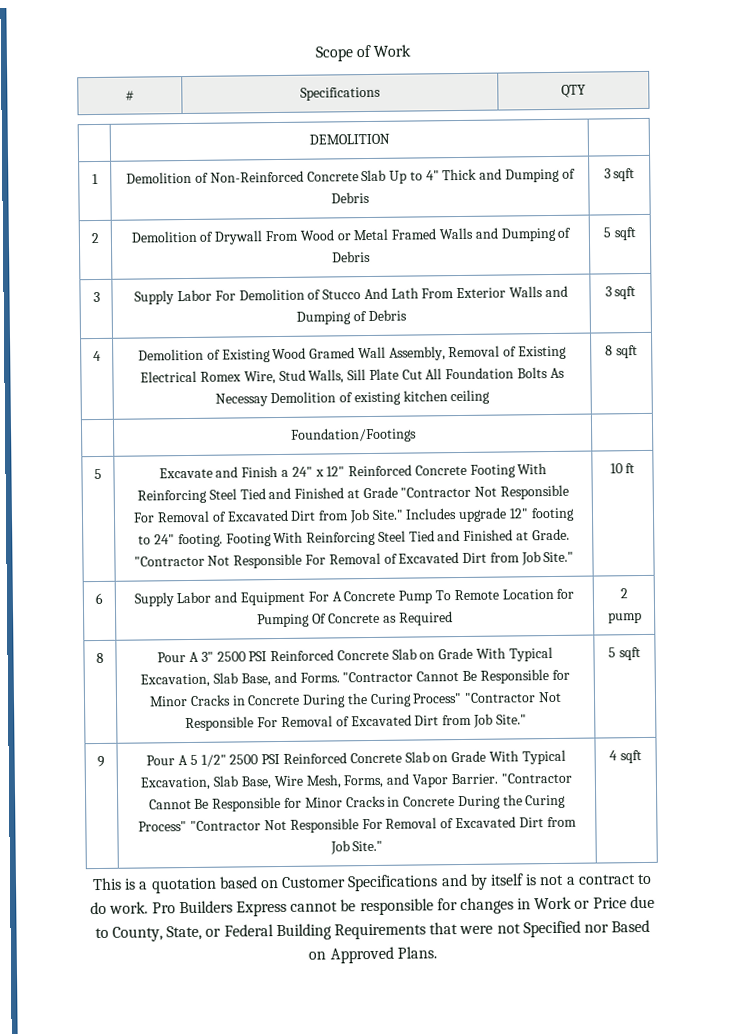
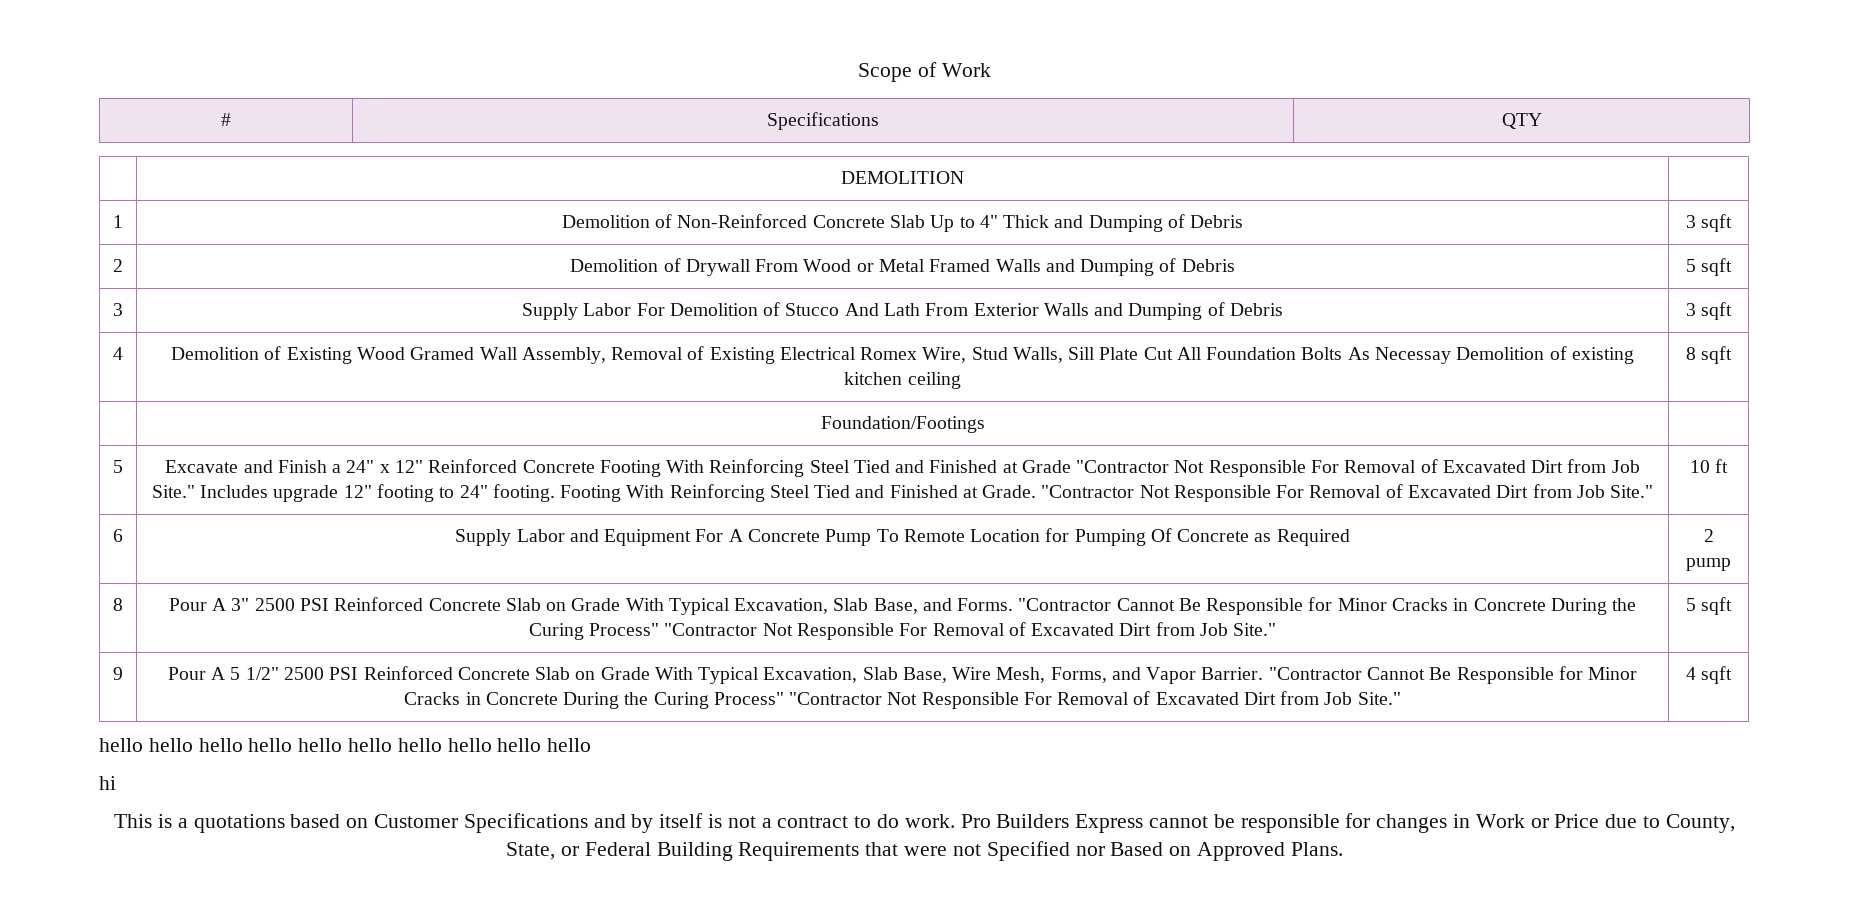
+ hello hello hello hello hello hello hello hello hello hello
+ hi
- This is a quotation based on Customer Specifications and by itself is not a contract to do work.
+ This is a quotations based on Customer Specifications and by itself is not a contract to do work.

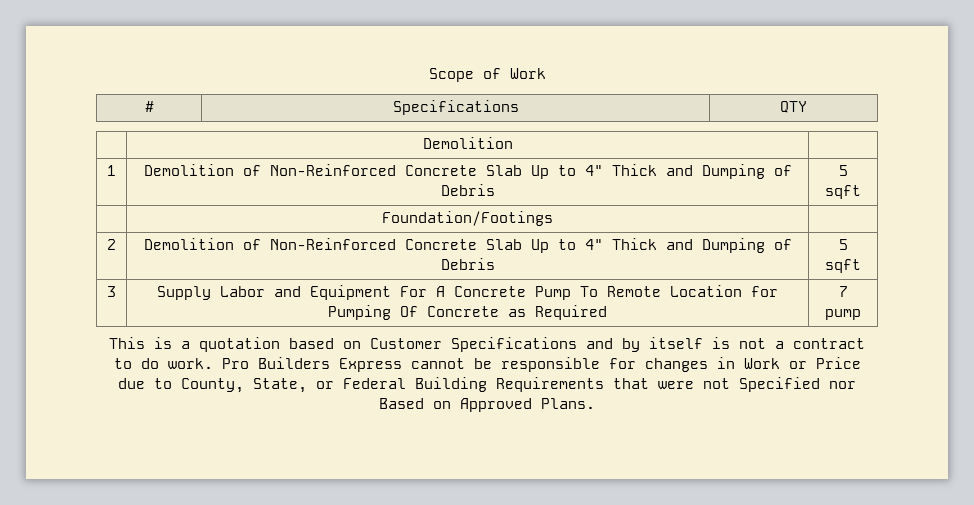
- | DEMOLITION |
+ | Demolition |
- 1 | Demolition of Non-Reinforced Concrete Slab Up to 4" Thick and Dumping of Debris | 3 sqft
+ 1 | Demolition of Non-Reinforced Concrete Slab Up to 4" Thick and Dumping of Debris | 5 sqft
+ | Foundation/Footings |
- 2 | Demolition of Drywall From Wood or Metal Framed Walls and Dumping of Debris | 5 sqft
+ 2 | Demolition of Non-Reinforced Concrete Slab Up to 4" Thick and Dumping of Debris | 5 sqft
- 3 | Supply Labor For Demolition of Stucco And Lath From Exterior Walls and Dumping of Debris | 3 sqft
- 4 | Demolition of Existing Wood Gramed Wall Assembly, Removal of Existing Electrical Romex Wire, Stud Walls, Sill Plate Cut All Foundation Bolts As Necessay Demolition of existing kitchen ceiling | 8 sqft
- | Foundation/Footings |
- 5 | Excavate and Finish a 24" x 12" Reinforced Concrete Footing With Reinforcing Steel Tied and Finished at Grade "Contractor Not Responsible For Removal of Excavated Dirt from Job Site." Includes upgrade 12" footing to 24" footing. Footing With Reinforcing Steel Tied and Finished at Grade. "Contractor Not Responsible For Removal of Excavated Dirt from Job Site." | 10 ft
- 6 | Supply Labor and Equipment For A Concrete Pump To Remote Location for Pumping Of Concrete as Required | 2 pump
+ 3 | Supply Labor and Equipment For A Concrete Pump To Remote Location for Pumping Of Concrete as Required | 7 pump
- 8 | Pour A 3" 2500 PSI Reinforced Concrete Slab on Grade With Typical Excavation, Slab Base, and Forms. "Contractor Cannot Be Responsible for Minor Cracks in Concrete During the Curing Process" "Contractor Not Responsible For Removal of Excavated Dirt from Job Site." | 5 sqft
- 9 | Pour A 5 1/2" 2500 PSI Reinforced Concrete Slab on Grade With Typical Excavation, Slab Base, Wire Mesh, Forms, and Vapor Barrier. "Contractor Cannot Be Responsible for Minor Cracks in Concrete During the Curing Process" "Contractor Not Responsible For Removal of Excavated Dirt from Job Site." | 4 sqft
- hello hello hello hello hello hello hello hello hello hello
- hi
- This is a quotations based on Customer Specifications and by itself is not a contract to do work.
+ This is a quotation based on Customer Specifications and by itself is not a contract to do work.

